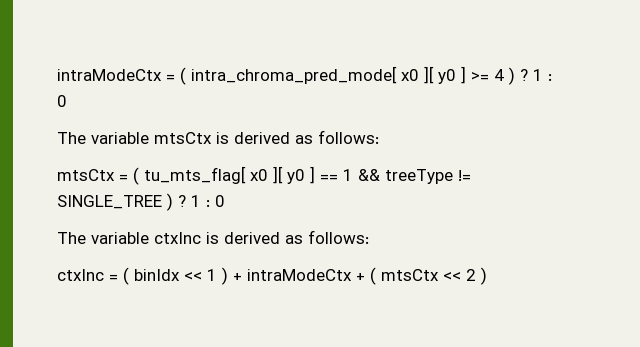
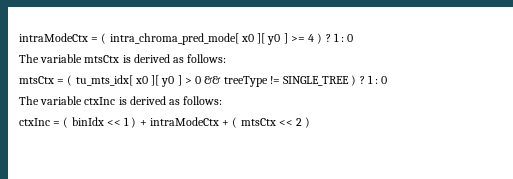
- mtsCtx = ( tu_mts_flag[ x0 ][ y0 ] == 1 && treeType != SINGLE_TREE ) ?
+ mtsCtx = ( tu_mts_idx[ x0 ][ y0 ] > 0 && treeType != SINGLE_TREE ) ?

